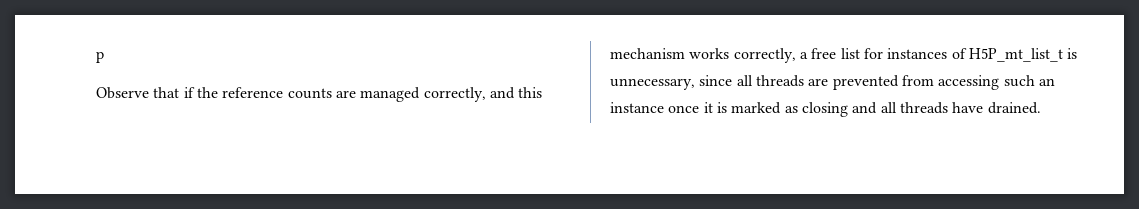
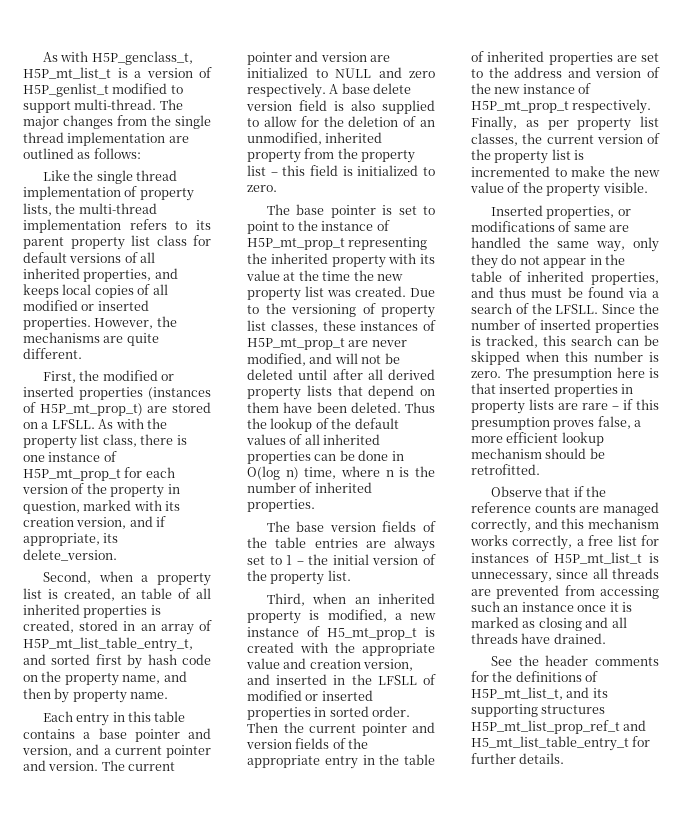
- p
+ As with H5P_genclass_t, H5P_mt_list_t is a version of H5P_genlist_t modified to support multi-thread. The major changes from the single thread implementation are outlined as follows:
+ Like the single thread implementation of property lists, the multi-thread implementation refers to its parent property list class for default versions of all inherited properties, and keeps local copies of all modified or inserted properties. However, the mechanisms are quite different.
+ First, the modified or inserted properties (instances of H5P_mt_prop_t) are stored on a LFSLL. As with the property list class, there is one instance of H5P_mt_prop_t for each version of the property in question, marked with its creation version, and if appropriate, its delete_version.
+ Second, when a property list is created, an table of all inherited properties is created, stored in an array of H5P_mt_list_table_entry_t, and sorted first by hash code on the property name, and then by property name.
+ Each entry in this table contains a base pointer and version, and a current pointer and version. The current pointer and version are initialized to NULL and zero respectively. A base delete version field is also supplied to allow for the deletion of an unmodified, inherited property from the property list – this field is initialized to zero.
+ The base pointer is set to point to the instance of H5P_mt_prop_t representing the inherited property with its value at the time the new property list was created. Due to the versioning of property list classes, these instances of H5P_mt_prop_t are never modified, and will not be deleted until after all derived property lists that depend on them have been deleted. Thus the lookup of the default values of all inherited properties can be done in O(log n) time, where n is the number of inherited properties.
+ The base version fields of the table entries are always set to 1 – the initial version of the property list.
+ Third, when an inherited property is modified, a new instance of H5_mt_prop_t is created with the appropriate value and creation version, and inserted in the LFSLL of modified or inserted properties in sorted order. Then the current pointer and version fields of the appropriate entry in the table of inherited properties are set to the address and version of the new instance of H5P_mt_prop_t respectively. Finally, as per property list classes, the current version of the property list is incremented to make the new value of the property visible.
+ Inserted properties, or modifications of same are handled the same way, only they do not appear in the table of inherited properties, and thus must be found via a search of the LFSLL. Since the number of inserted properties is tracked, this search can be skipped when this number is zero. The presumption here is that inserted properties in property lists are rare – if this presumption proves false, a more efficient lookup mechanism should be retrofitted.
+ See the header comments for the definitions of H5P_mt_list_t, and its supporting structures H5P_mt_list_prop_ref_t and H5_mt_list_table_entry_t for further details.

